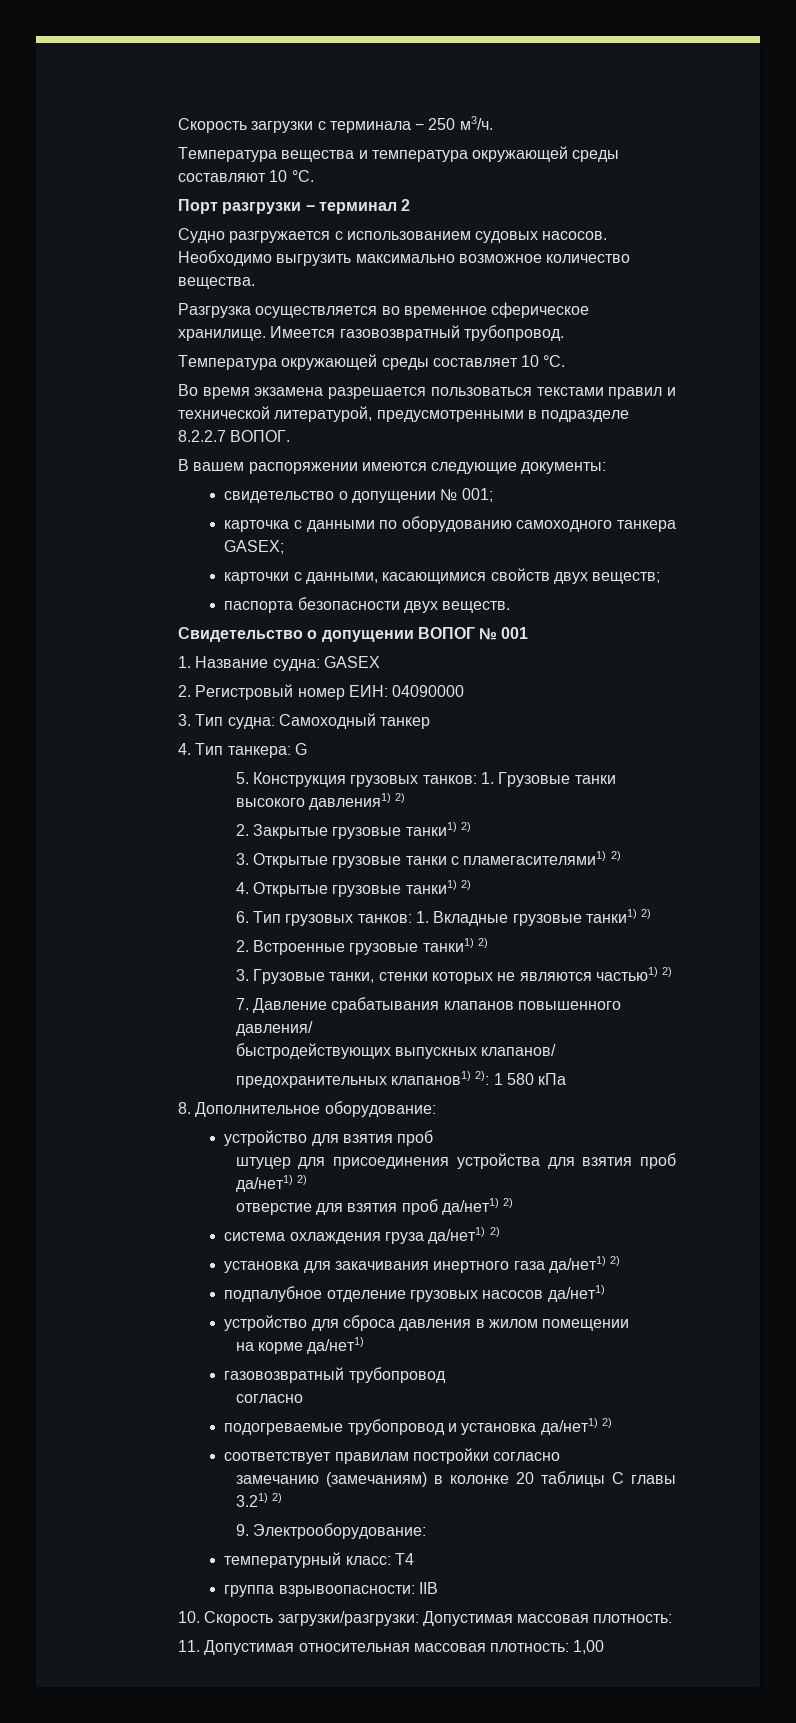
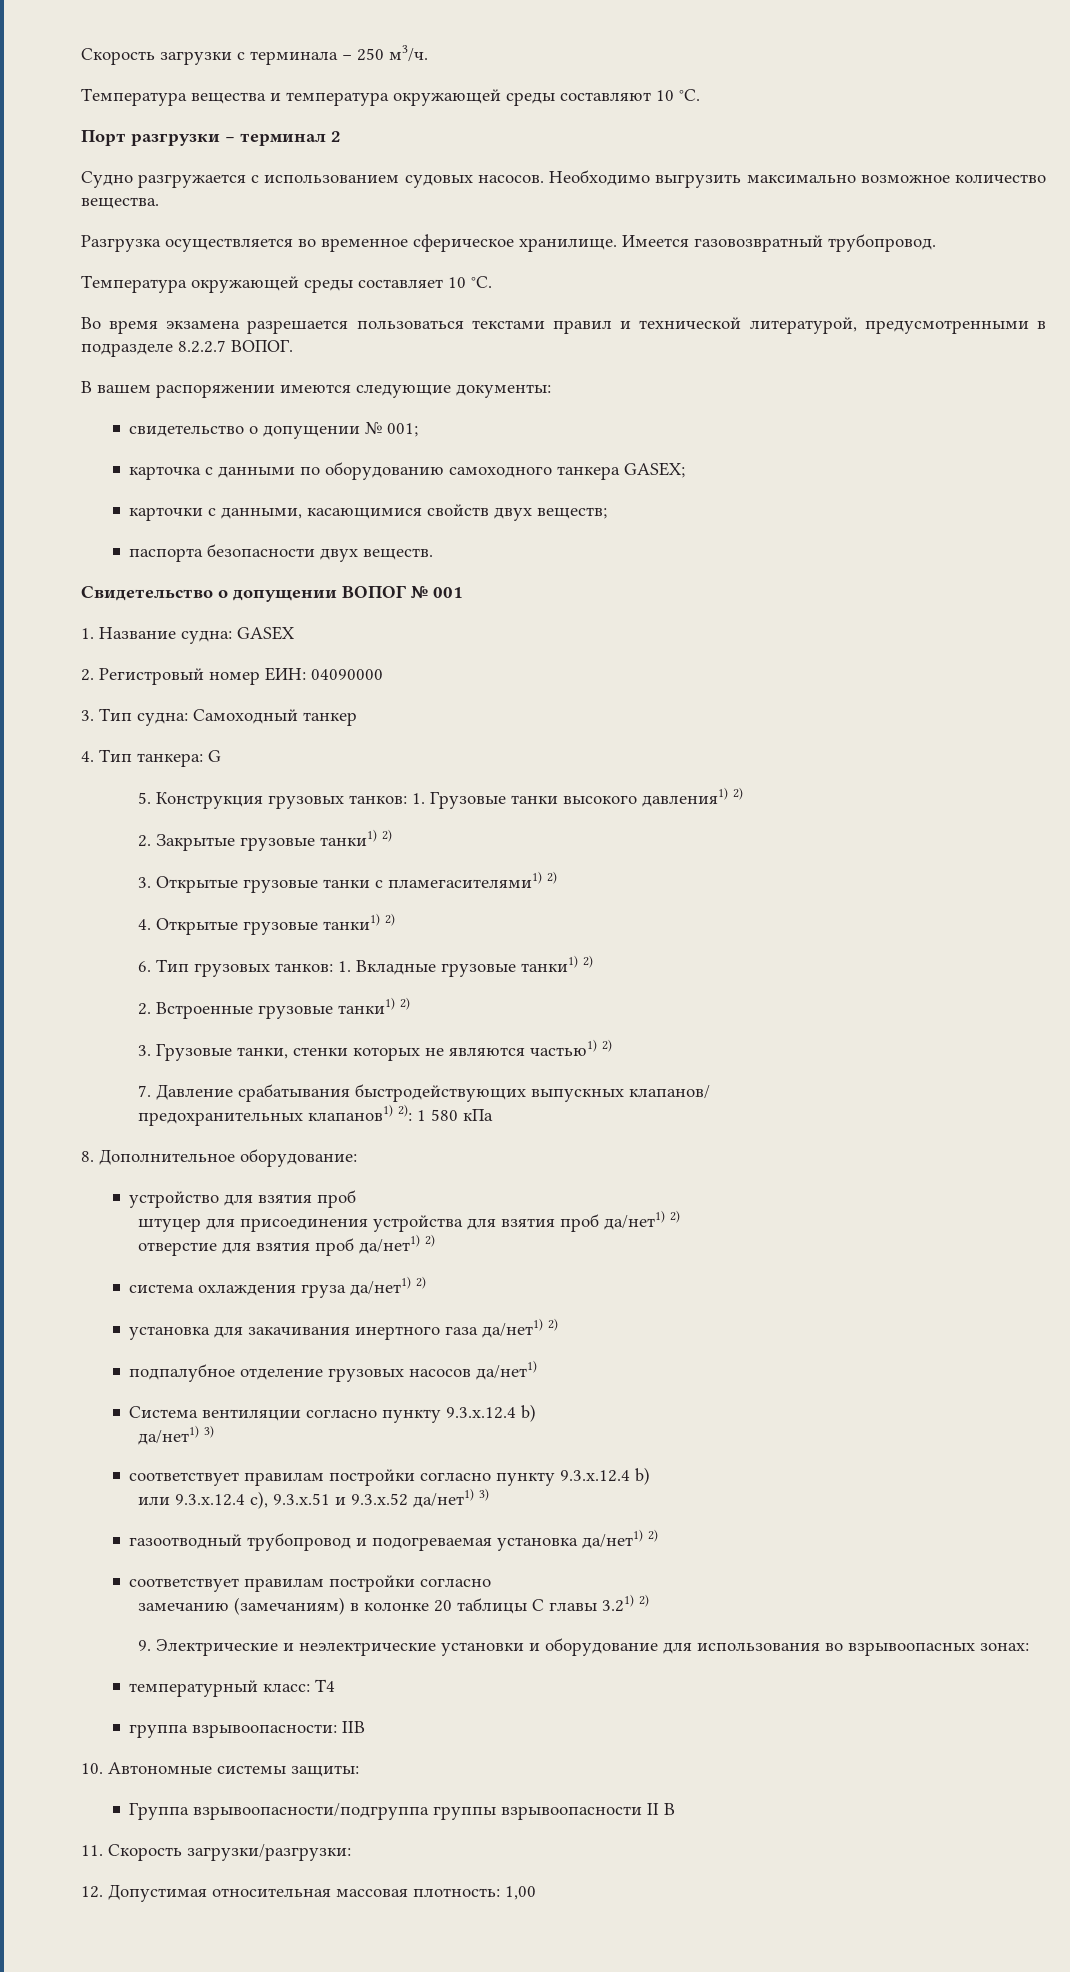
- 7. Давление срабатывания клапанов повышенного давления/
- быстродействующих выпускных клапанов/
+ 7. Давление срабатывания быстродействующих выпускных клапанов/
- устройство для сброса давления в жилом помещении
- на корме да/нет1)
- газовозвратный трубопровод
- согласно
- подогреваемые трубопровод и установка да/нет1) 2)
+ Система вентиляции согласно пункту 9.3.x.12.4 b)
+ да/нет1) 3)
+ соответствует правилам постройки согласно пункту 9.3.x.12.4 b)
+ или 9.3.x.12.4 c), 9.3.x.51 и 9.3.x.52 да/нет1) 3)
+ газоотводный трубопровод и подогреваемая установка да/нет1) 2)
- 9. Электрооборудование:
+ 9. Электрические и неэлектрические установки и оборудование для использования во взрывоопасных зонах:
- 10. Скорость загрузки/разгрузки: Допустимая массовая плотность:
- 11. Допустимая относительная массовая плотность: 1,00
+ 10. Автономные системы защиты:
+ Группа взрывоопасности/подгруппа группы взрывоопасности II B
+ 11. Скорость загрузки/разгрузки:
+ 12. Допустимая относительная массовая плотность: 1,00

